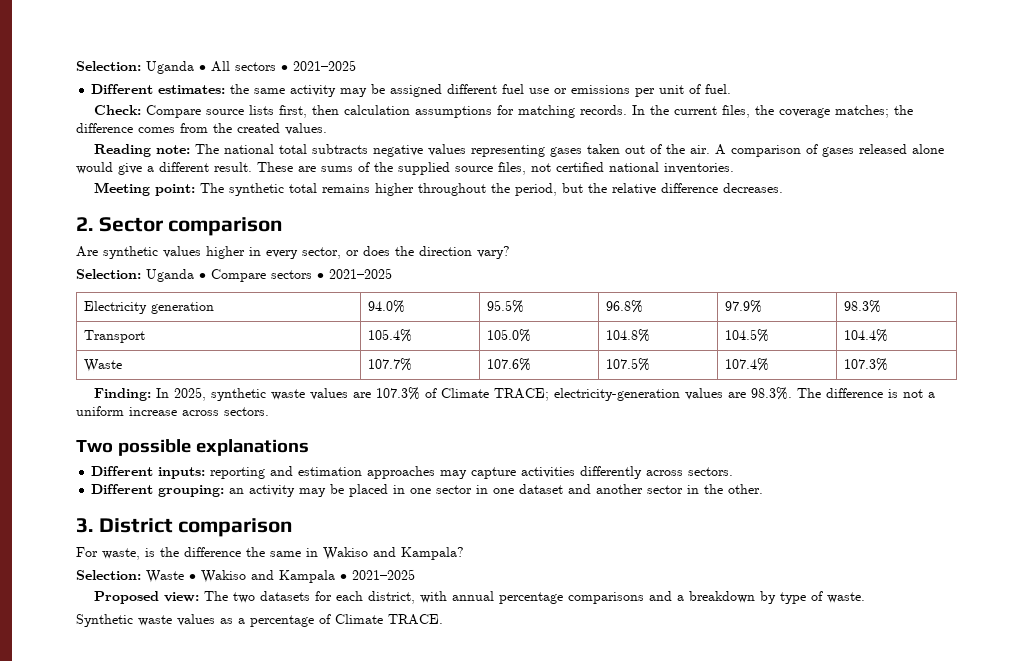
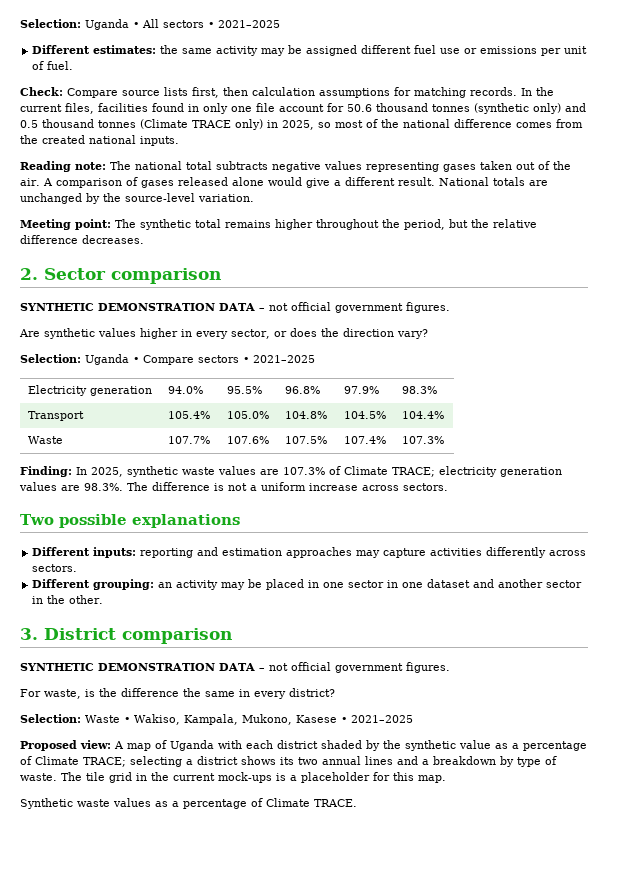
- In the current files, the coverage matches; the difference comes from the created values.
+ In the current files, facilities found in only one file account for 50.6 thousand tonnes (synthetic only) and 0.5 thousand tonnes (Climate TRACE only) in 2025, so most of the national difference comes from the created national inputs.
- These are sums of the supplied source files, not certified national inventories.
+ National totals are unchanged by the source-level variation.
  2. Sector comparison
+ SYNTHETIC DEMONSTRATION DATA – not official government figures.
- Finding: In 2025, synthetic waste values are 107.3% of Climate TRACE; electricity-generation values are 98.3%. The difference is not a uniform increase across sectors.
+ Finding: In 2025, synthetic waste values are 107.3% of Climate TRACE; electricity generation values are 98.3%. The difference is not a uniform increase across sectors.
  3. District comparison
+ SYNTHETIC DEMONSTRATION DATA – not official government figures.
- For waste, is the difference the same in Wakiso and Kampala?
+ For waste, is the difference the same in every district?
- Selection: Waste • Wakiso and Kampala • 2021–2025
+ Selection: Waste • Wakiso, Kampala, Mukono, Kasese • 2021–2025
- Proposed view: The two datasets for each district, with annual percentage comparisons and a breakdown by type of waste.
+ Proposed view: A map of Uganda with each district shaded by the synthetic value as a percentage of Climate TRACE; selecting a district shows its two annual lines and a breakdown by type of waste. The tile grid in the current mock-ups is a placeholder for this map.

